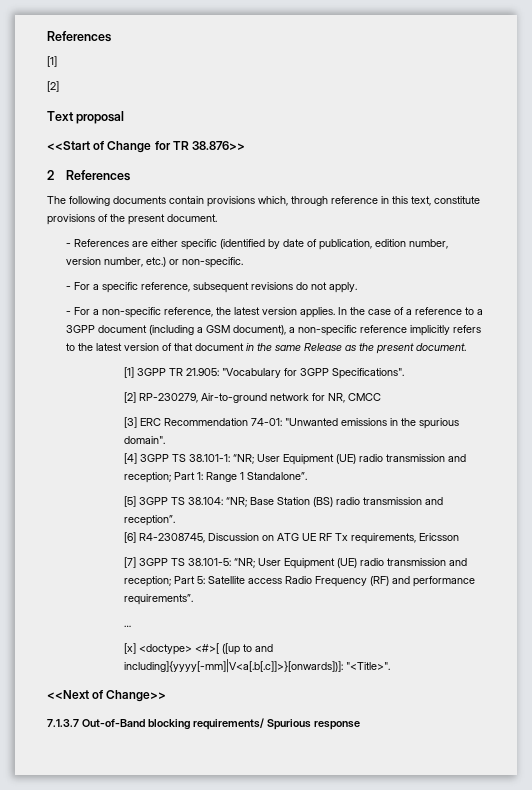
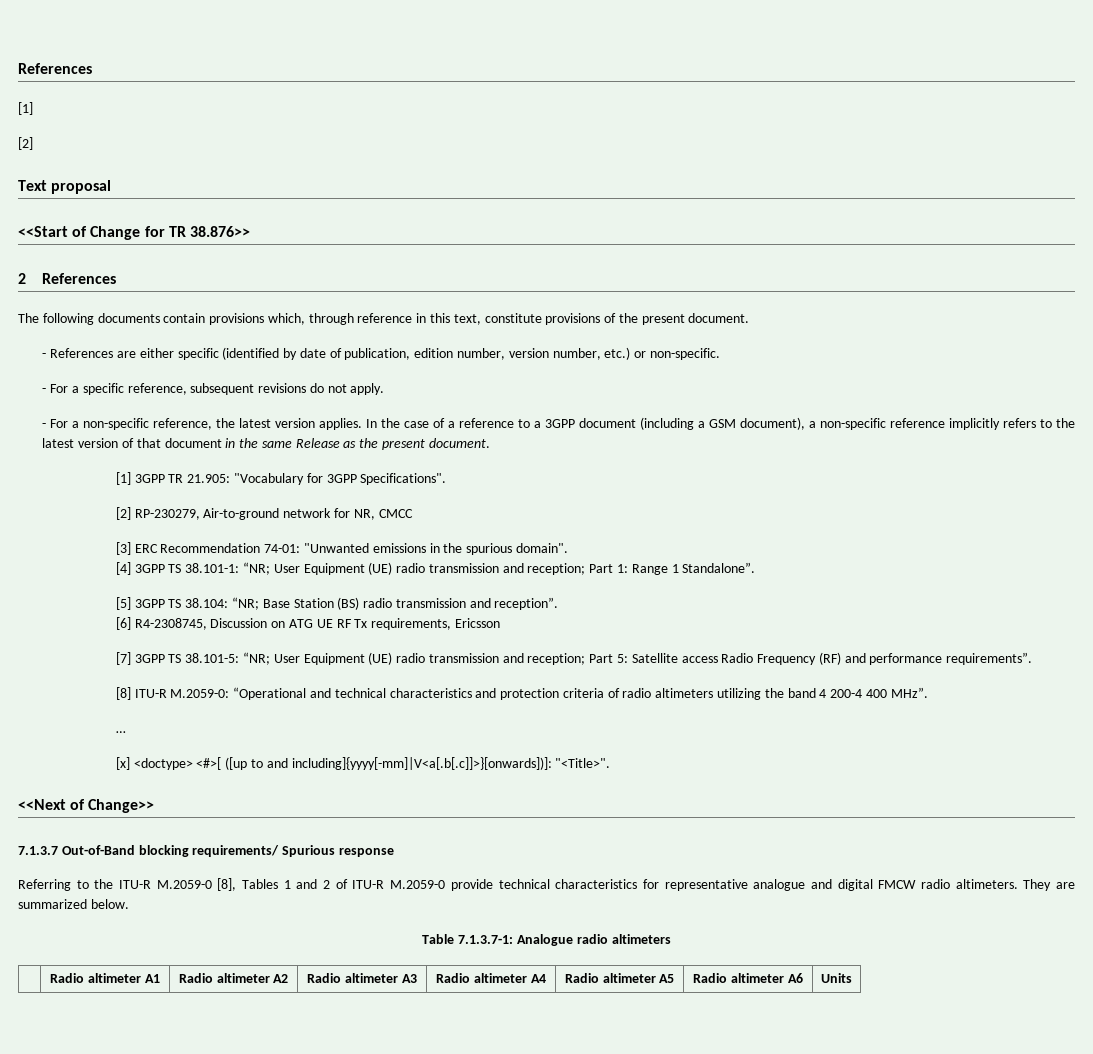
+ [8] ITU-R M.2059-0: “Operational and technical characteristics and protection criteria of radio altimeters utilizing the band 4 200-4 400 MHz”.
+ Referring to the ITU-R M.2059-0 [8], Tables 1 and 2 of ITU-R M.2059-0 provide technical characteristics for representative analogue and digital FMCW radio altimeters. They are summarized below.
+ Table 7.1.3.7-1: Analogue radio altimeters
+ | Radio altimeter A1 | Radio altimeter A2 | Radio altimeter A3 | Radio altimeter A4 | Radio altimeter A5 | Radio altimeter A6 | Units

